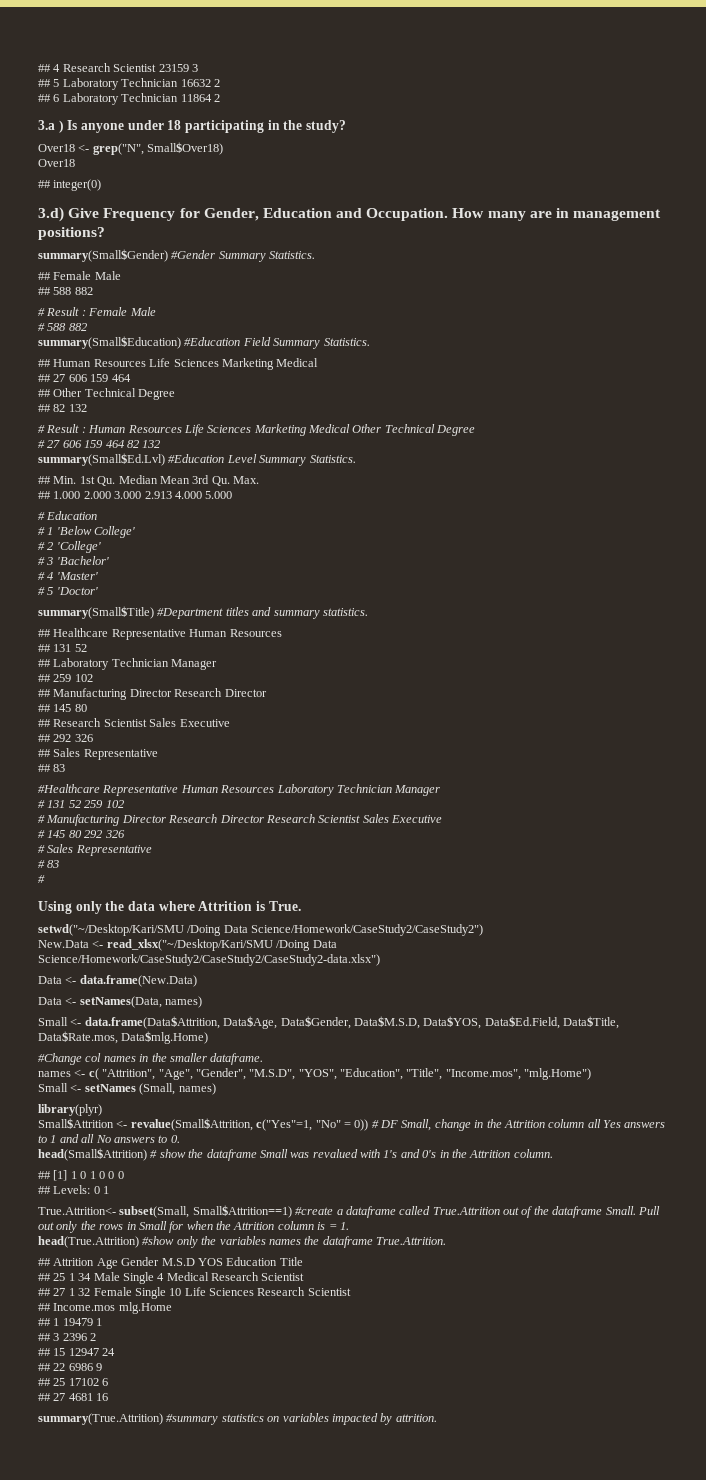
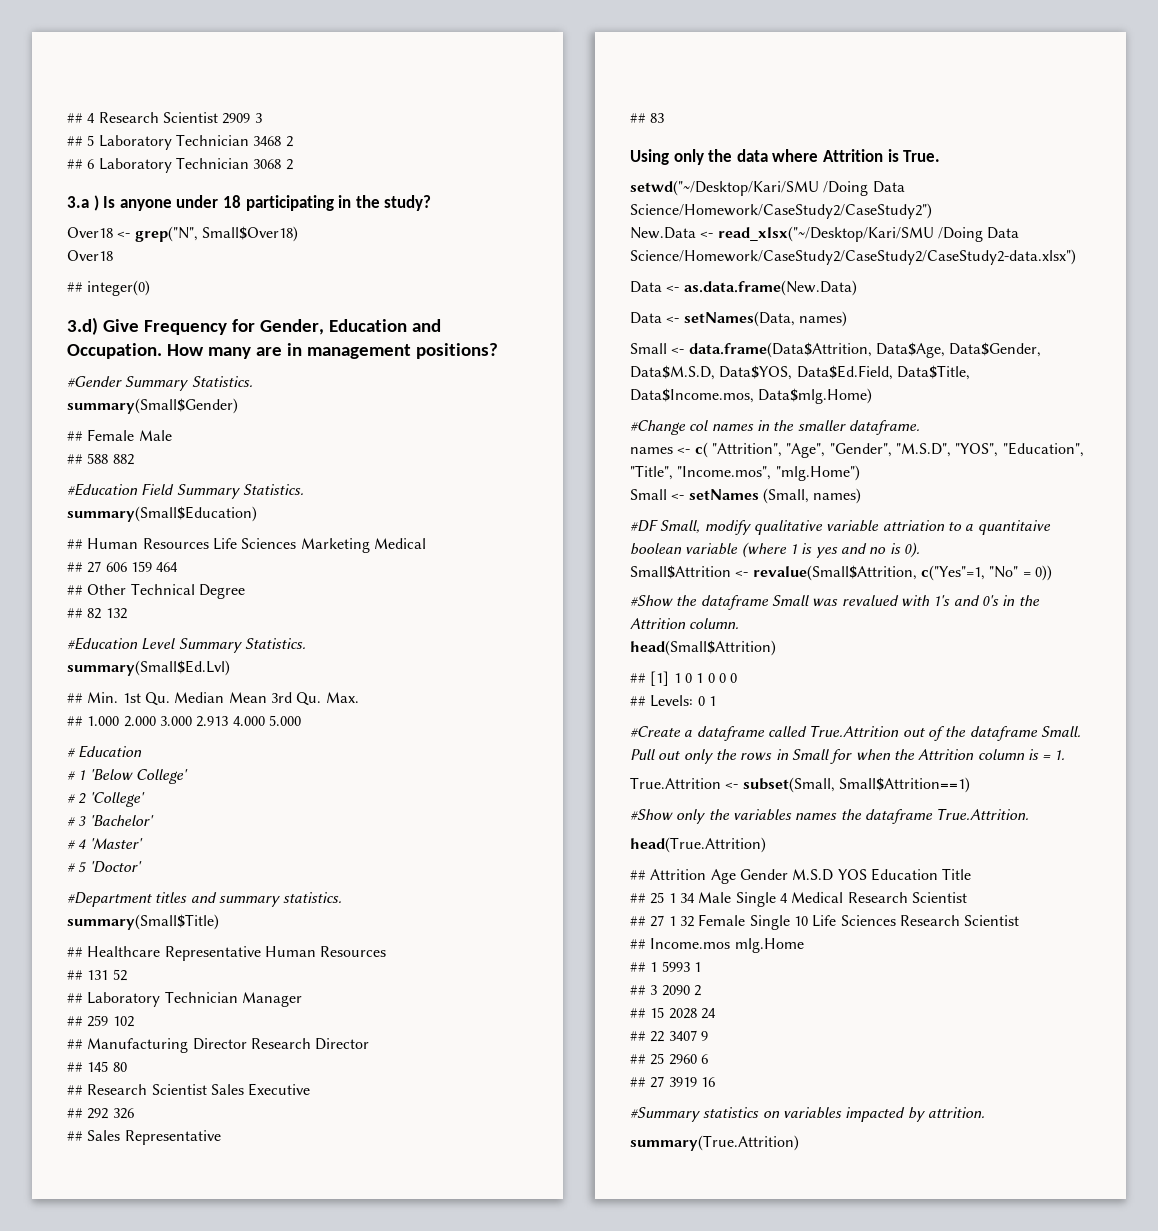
- ## 4 Research Scientist 23159 3
+ ## 4 Research Scientist 2909 3
- ## 5 Laboratory Technician 16632 2
+ ## 5 Laboratory Technician 3468 2
- ## 6 Laboratory Technician 11864 2
+ ## 6 Laboratory Technician 3068 2
- summary(Small$Gender) #Gender Summary Statistics.
+ #Gender Summary Statistics.
+ summary(Small$Gender)
- # Result : Female Male
- # 588 882
- summary(Small$Education) #Education Field Summary Statistics.
+ #Education Field Summary Statistics.
+ summary(Small$Education)
- # Result : Human Resources Life Sciences Marketing Medical Other Technical Degree
- # 27 606 159 464 82 132
- summary(Small$Ed.Lvl) #Education Level Summary Statistics.
+ #Education Level Summary Statistics.
+ summary(Small$Ed.Lvl)
- summary(Small$Title) #Department titles and summary statistics.
+ #Department titles and summary statistics.
+ summary(Small$Title)
- #Healthcare Representative Human Resources Laboratory Technician Manager
- # 131 52 259 102
- # Manufacturing Director Research Director Research Scientist Sales Executive
- # 145 80 292 326
- # Sales Representative
- # 83
- #
- Data <- data.frame(New.Data)
+ Data <- as.data.frame(New.Data)
- Small <- data.frame(Data$Attrition, Data$Age, Data$Gender, Data$M.S.D, Data$YOS, Data$Ed.Field, Data$Title, Data$Rate.mos, Data$mlg.Home)
+ Small <- data.frame(Data$Attrition, Data$Age, Data$Gender, Data$M.S.D, Data$YOS, Data$Ed.Field, Data$Title, Data$Income.mos, Data$mlg.Home)
- library(plyr)
+ #DF Small, modify qualitative variable attriation to a quantitaive boolean variable (where 1 is yes and no is 0).
- Small$Attrition <- revalue(Small$Attrition, c("Yes"=1, "No" = 0)) # DF Small, change in the Attrition column all Yes answers to 1 and all No answers to 0.
- head(Small$Attrition) # show the dataframe Small was revalued with 1's and 0's in the Attrition column.
+ Small$Attrition <- revalue(Small$Attrition, c("Yes"=1, "No" = 0))
+ #Show the dataframe Small was revalued with 1's and 0's in the Attrition column.
+ head(Small$Attrition)
- True.Attrition<- subset(Small, Small$Attrition==1) #create a dataframe called True.Attrition out of the dataframe Small.
+ #Create a dataframe called True.Attrition out of the dataframe Small.
- head(True.Attrition) #show only the variables names the dataframe True.Attrition.
+ True.Attrition <- subset(Small, Small$Attrition==1)
+ #Show only the variables names the dataframe True.Attrition.
+ head(True.Attrition)
- ## 1 19479 1
+ ## 1 5993 1
- ## 3 2396 2
+ ## 3 2090 2
- ## 15 12947 24
+ ## 15 2028 24
- ## 22 6986 9
+ ## 22 3407 9
- ## 25 17102 6
+ ## 25 2960 6
- ## 27 4681 16
+ ## 27 3919 16
- summary(True.Attrition) #summary statistics on variables impacted by attrition.
+ #Summary statistics on variables impacted by attrition.
+ summary(True.Attrition)

